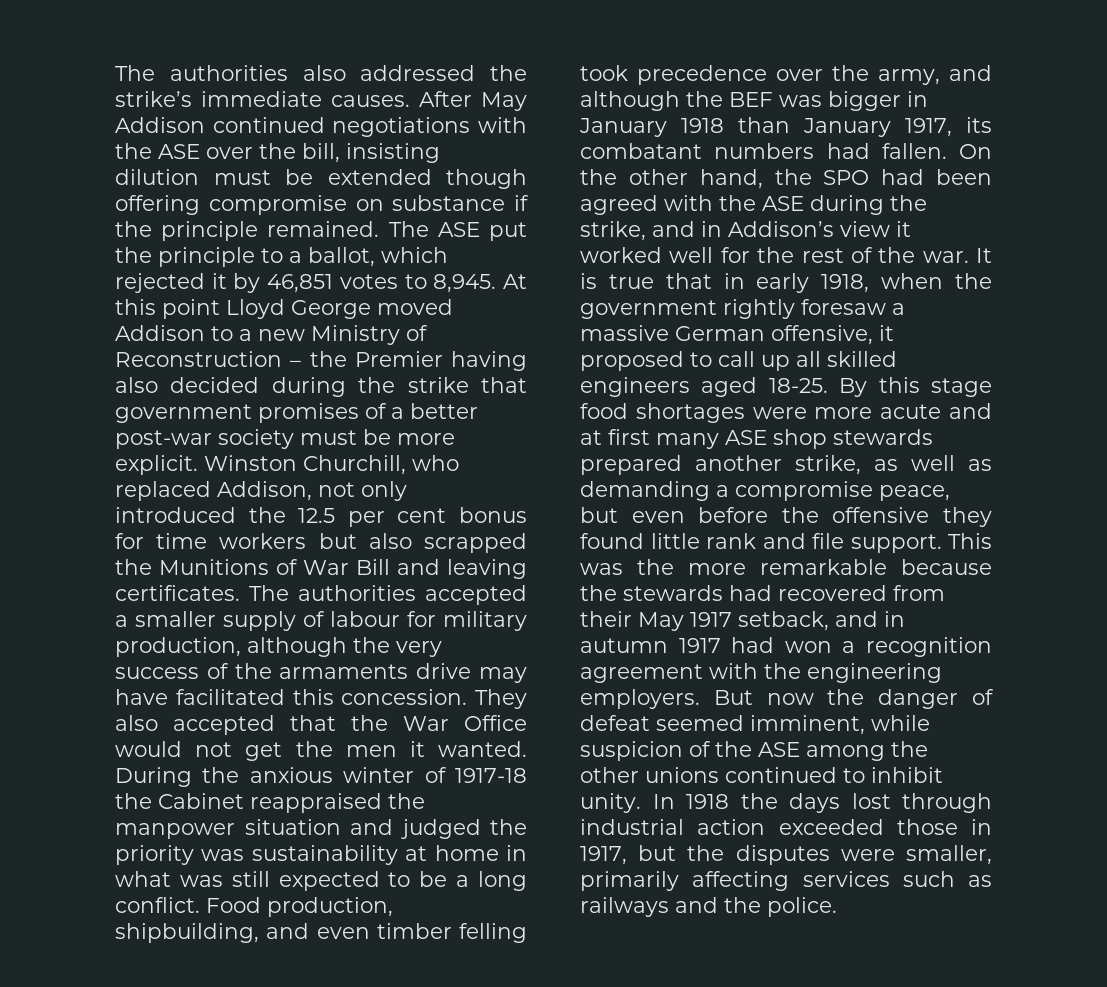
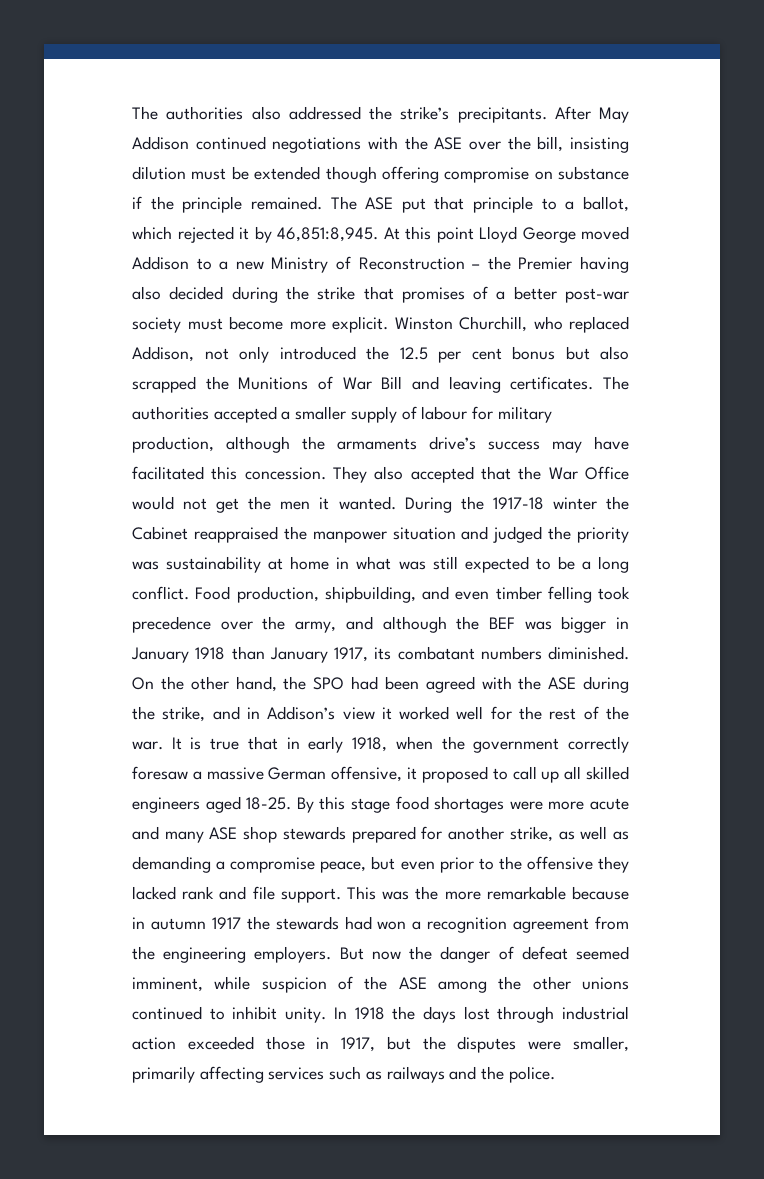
- The authorities also addressed the strike’s immediate causes.
+ The authorities also addressed the strike’s precipitants.
- The ASE put the principle to a ballot, which rejected it by 46,851 votes to 8,945.
+ The ASE put that principle to a ballot, which rejected it by 46,851:8,945.
- At this point Lloyd George moved Addison to a new Ministry of Reconstruction – the Premier having also decided during the strike that government promises of a better post-war society must be more explicit.
+ At this point Lloyd George moved Addison to a new Ministry of Reconstruction – the Premier having also decided during the strike that promises of a better post-war society must become more explicit.
- Winston Churchill, who replaced Addison, not only introduced the 12.5 per cent bonus for time workers but also scrapped the Munitions of War Bill and leaving certificates.
+ Winston Churchill, who replaced Addison, not only introduced the 12.5 per cent bonus but also scrapped the Munitions of War Bill and leaving certificates.
- The authorities accepted a smaller supply of labour for military production, although the very success of the armaments drive may have facilitated this concession.
+ The authorities accepted a smaller supply of labour for military production, although the armaments drive’s success may have facilitated this concession.
- During the anxious winter of 1917-18 the Cabinet reappraised the manpower situation and judged the priority was sustainability at home in what was still expected to be a long conflict.
+ During the 1917-18 winter the Cabinet reappraised the manpower situation and judged the priority was sustainability at home in what was still expected to be a long conflict.
- Food production, shipbuilding, and even timber felling took precedence over the army, and although the BEF was bigger in January 1918 than January 1917, its combatant numbers had fallen.
+ Food production, shipbuilding, and even timber felling took precedence over the army, and although the BEF was bigger in January 1918 than January 1917, its combatant numbers diminished.
- It is true that in early 1918, when the government rightly foresaw a massive German offensive, it proposed to call up all skilled engineers aged 18-25.
+ It is true that in early 1918, when the government correctly foresaw a massive German offensive, it proposed to call up all skilled engineers aged 18-25.
- By this stage food shortages were more acute and at first many ASE shop stewards prepared another strike, as well as demanding a compromise peace, but even before the offensive they found little rank and file support.
+ By this stage food shortages were more acute and many ASE shop stewards prepared for another strike, as well as demanding a compromise peace, but even prior to the offensive they lacked rank and file support.
- This was the more remarkable because the stewards had recovered from their May 1917 setback, and in autumn 1917 had won a recognition agreement with the engineering employers.
+ This was the more remarkable because in autumn 1917 the stewards had won a recognition agreement from the engineering employers.

